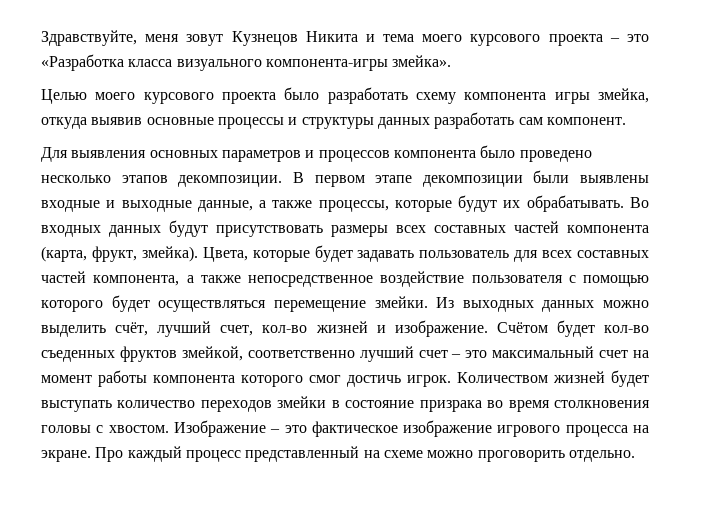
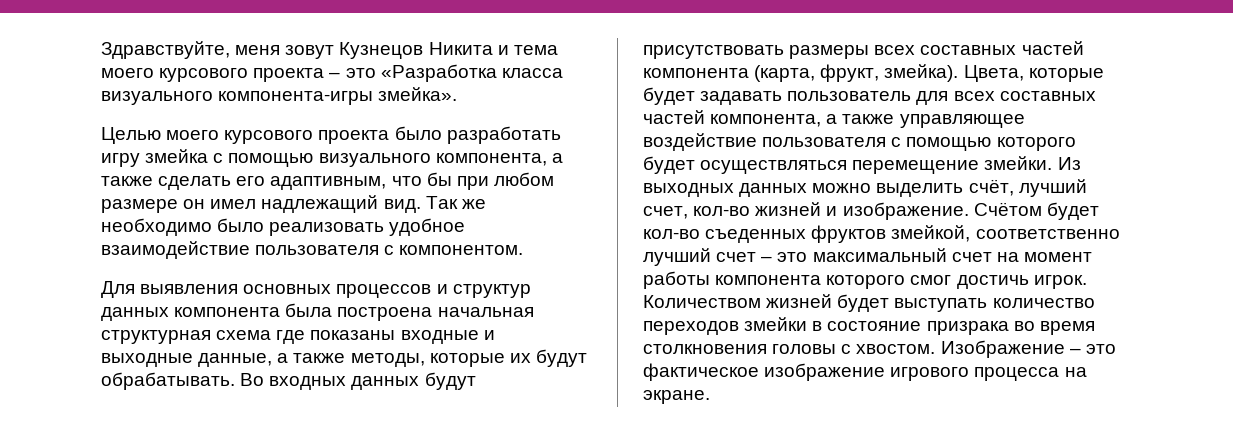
- Целью моего курсового проекта было разработать схему компонента игры змейка, откуда выявив основные процессы и структуры данных разработать сам компонент.
- Для выявления основных параметров и процессов компонента было проведено несколько этапов декомпозиции. В первом этапе декомпозиции были выявлены входные и выходные данные, а также процессы, которые будут их обрабатывать.
+ Целью моего курсового проекта было разработать игру змейка с помощью визуального компонента, а также сделать его адаптивным, что бы при любом размере он имел надлежащий вид. Так же необходимо было реализовать удобное взаимодействие пользователя с компонентом.
+ Для выявления основных процессов и структур данных компонента была построена начальная структурная схема где показаны входные и выходные данные, а также методы, которые их будут обрабатывать.
- Цвета, которые будет задавать пользователь для всех составных частей компонента, а также непосредственное воздействие пользователя с помощью которого будет осуществляться перемещение змейки.
+ Цвета, которые будет задавать пользователь для всех составных частей компонента, а также управляющее воздействие пользователя с помощью которого будет осуществляться перемещение змейки.
- Про каждый процесс представленный на схеме можно проговорить отдельно.

